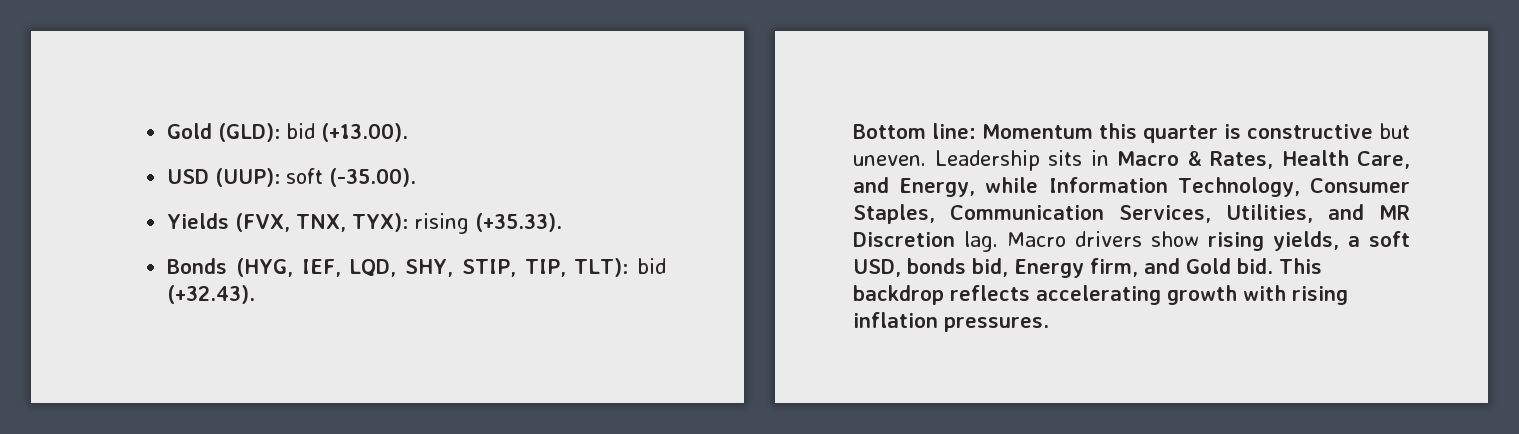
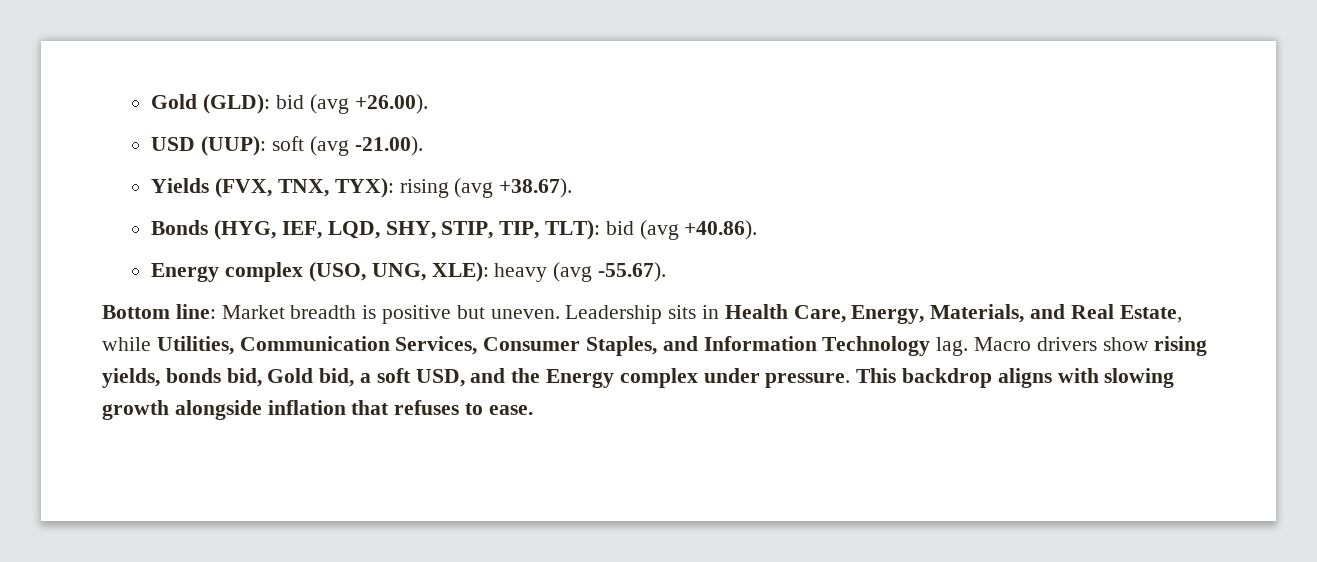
- Gold (GLD): bid (+13.00).
+ Gold (GLD): bid (avg +26.00).
- USD (UUP): soft (-35.00).
+ USD (UUP): soft (avg -21.00).
- Yields (FVX, TNX, TYX): rising (+35.33).
+ Yields (FVX, TNX, TYX): rising (avg +38.67).
- Bonds (HYG, IEF, LQD, SHY, STIP, TIP, TLT): bid (+32.43).
- Bottom line: Momentum this quarter is constructive but uneven.
+ Bonds (HYG, IEF, LQD, SHY, STIP, TIP, TLT): bid (avg +40.86).
+ Energy complex (USO, UNG, XLE): heavy (avg -55.67).
+ Bottom line: Market breadth is positive but uneven.
- Leadership sits in Macro & Rates, Health Care, and Energy, while Information Technology, Consumer Staples, Communication Services, Utilities, and MR Discretion lag.
+ Leadership sits in Health Care, Energy, Materials, and Real Estate, while Utilities, Communication Services, Consumer Staples, and Information Technology lag.
- Macro drivers show rising yields, a soft USD, bonds bid, Energy firm, and Gold bid. This backdrop reflects accelerating growth with rising inflation pressures.
+ Macro drivers show rising yields, bonds bid, Gold bid, a soft USD, and the Energy complex under pressure. This backdrop aligns with slowing growth alongside inflation that refuses to ease.

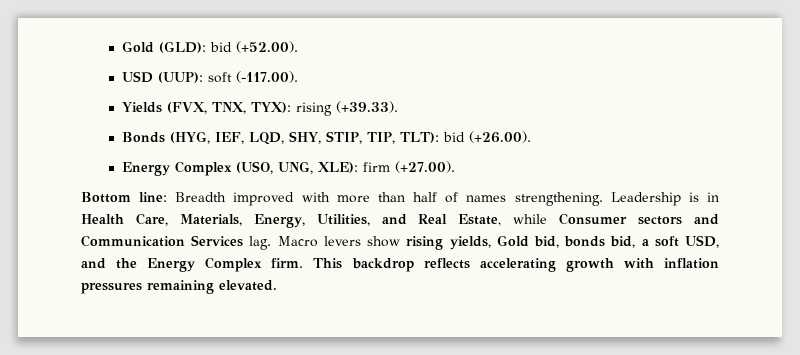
- Gold (GLD): bid (avg +26.00).
+ Gold (GLD): bid (+52.00).
- USD (UUP): soft (avg -21.00).
+ USD (UUP): soft (-117.00).
- Yields (FVX, TNX, TYX): rising (avg +38.67).
+ Yields (FVX, TNX, TYX): rising (+39.33).
- Bonds (HYG, IEF, LQD, SHY, STIP, TIP, TLT): bid (avg +40.86).
- Energy complex (USO, UNG, XLE): heavy (avg -55.67).
+ Bonds (HYG, IEF, LQD, SHY, STIP, TIP, TLT): bid (+26.00).
+ Energy Complex (USO, UNG, XLE): firm (+27.00).
- Bottom line: Market breadth is positive but uneven. Leadership sits in Health Care, Energy, Materials, and Real Estate, while Utilities, Communication Services, Consumer Staples, and Information Technology lag.
+ Bottom line: Breadth improved with more than half of names strengthening. Leadership is in Health Care, Materials, Energy, Utilities, and Real Estate, while Consumer sectors and Communication Services lag.
- Macro drivers show rising yields, bonds bid, Gold bid, a soft USD, and the Energy complex under pressure. This backdrop aligns with slowing growth alongside inflation that refuses to ease.
+ Macro levers show rising yields, Gold bid, bonds bid, a soft USD, and the Energy Complex firm. This backdrop reflects accelerating growth with inflation pressures remaining elevated.

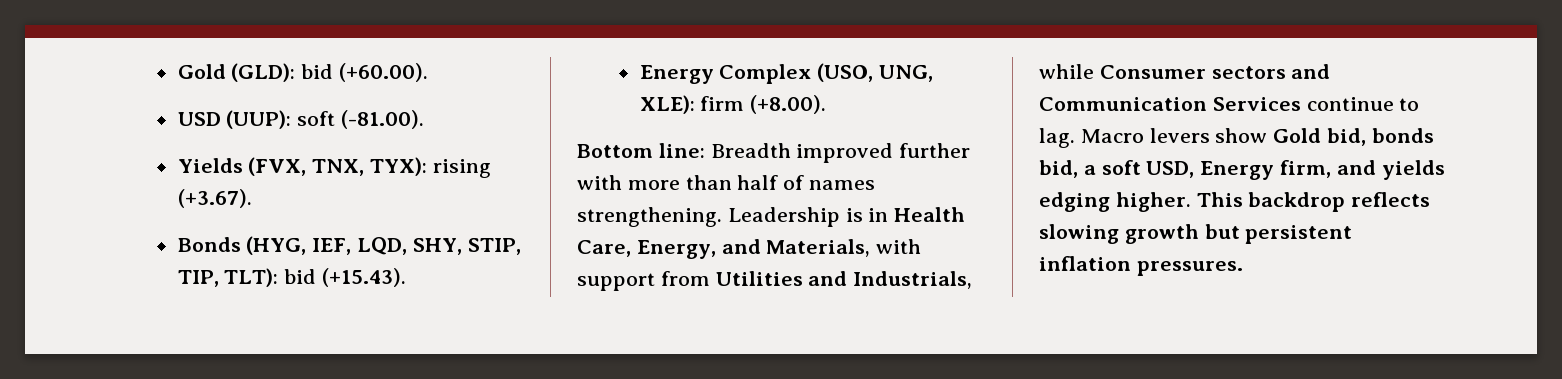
- Gold (GLD): bid (+52.00).
+ Gold (GLD): bid (+60.00).
- USD (UUP): soft (-117.00).
+ USD (UUP): soft (-81.00).
- Yields (FVX, TNX, TYX): rising (+39.33).
+ Yields (FVX, TNX, TYX): rising (+3.67).
- Bonds (HYG, IEF, LQD, SHY, STIP, TIP, TLT): bid (+26.00).
+ Bonds (HYG, IEF, LQD, SHY, STIP, TIP, TLT): bid (+15.43).
- Energy Complex (USO, UNG, XLE): firm (+27.00).
+ Energy Complex (USO, UNG, XLE): firm (+8.00).
- Bottom line: Breadth improved with more than half of names strengthening.
+ Bottom line: Breadth improved further with more than half of names strengthening.
- Leadership is in Health Care, Materials, Energy, Utilities, and Real Estate, while Consumer sectors and Communication Services lag.
+ Leadership is in Health Care, Energy, and Materials, with support from Utilities and Industrials, while Consumer sectors and Communication Services continue to lag.
- Macro levers show rising yields, Gold bid, bonds bid, a soft USD, and the Energy Complex firm. This backdrop reflects accelerating growth with inflation pressures remaining elevated.
+ Macro levers show Gold bid, bonds bid, a soft USD, Energy firm, and yields edging higher. This backdrop reflects slowing growth but persistent inflation pressures.

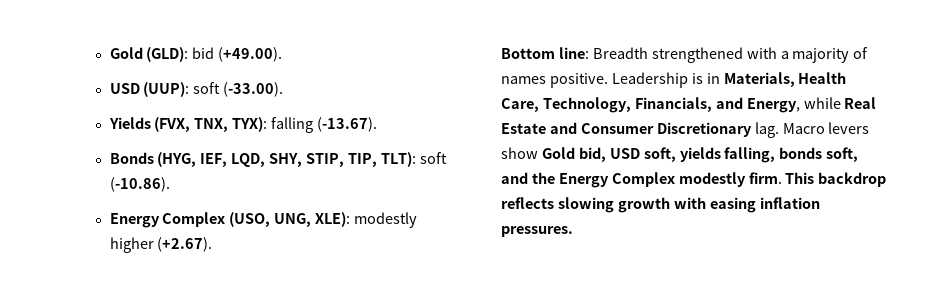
- Gold (GLD): bid (+60.00).
+ Gold (GLD): bid (+49.00).
- USD (UUP): soft (-81.00).
+ USD (UUP): soft (-33.00).
- Yields (FVX, TNX, TYX): rising (+3.67).
+ Yields (FVX, TNX, TYX): falling (-13.67).
- Bonds (HYG, IEF, LQD, SHY, STIP, TIP, TLT): bid (+15.43).
+ Bonds (HYG, IEF, LQD, SHY, STIP, TIP, TLT): soft (-10.86).
- Energy Complex (USO, UNG, XLE): firm (+8.00).
+ Energy Complex (USO, UNG, XLE): modestly higher (+2.67).
- Bottom line: Breadth improved further with more than half of names strengthening.
+ Bottom line: Breadth strengthened with a majority of names positive.
- Leadership is in Health Care, Energy, and Materials, with support from Utilities and Industrials, while Consumer sectors and Communication Services continue to lag.
+ Leadership is in Materials, Health Care, Technology, Financials, and Energy, while Real Estate and Consumer Discretionary lag.
- Macro levers show Gold bid, bonds bid, a soft USD, Energy firm, and yields edging higher.
+ Macro levers show Gold bid, USD soft, yields falling, bonds soft, and the Energy Complex modestly firm.
- This backdrop reflects slowing growth but persistent inflation pressures.
+ This backdrop reflects slowing growth with easing inflation pressures.

